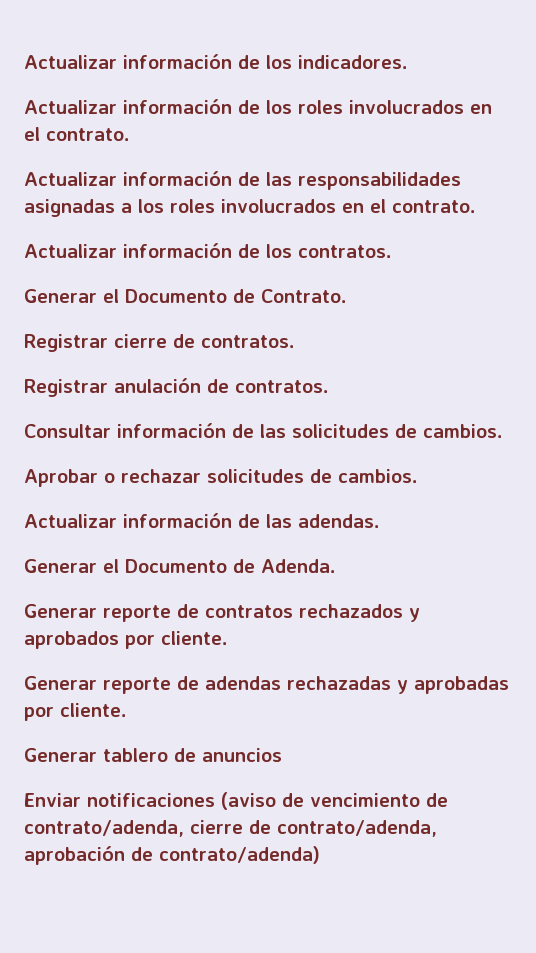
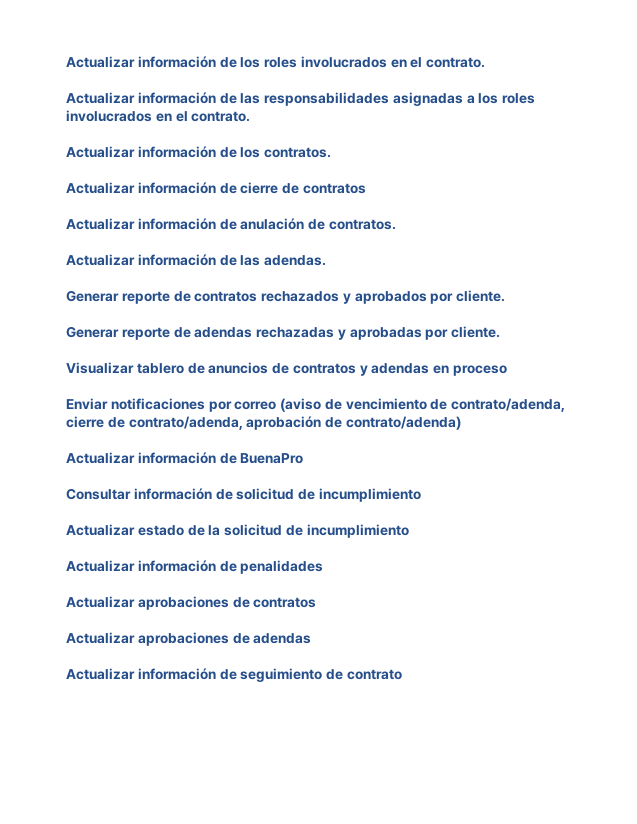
- Actualizar información de los indicadores.
- Generar el Documento de Contrato.
- Registrar cierre de contratos.
- Registrar anulación de contratos.
- Consultar información de las solicitudes de cambios.
- Aprobar o rechazar solicitudes de cambios.
+ Actualizar información de cierre de contratos
+ Actualizar información de anulación de contratos.
- Generar el Documento de Adenda.
- Generar tablero de anuncios
+ Visualizar tablero de anuncios de contratos y adendas en proceso
- Enviar notificaciones (aviso de vencimiento de contrato/adenda, cierre de contrato/adenda, aprobación de contrato/adenda)
+ Enviar notificaciones por correo (aviso de vencimiento de contrato/adenda, cierre de contrato/adenda, aprobación de contrato/adenda)
+ Actualizar información de BuenaPro
+ Consultar información de solicitud de incumplimiento
+ Actualizar estado de la solicitud de incumplimiento
+ Actualizar información de penalidades
+ Actualizar aprobaciones de contratos
+ Actualizar aprobaciones de adendas
+ Actualizar información de seguimiento de contrato

